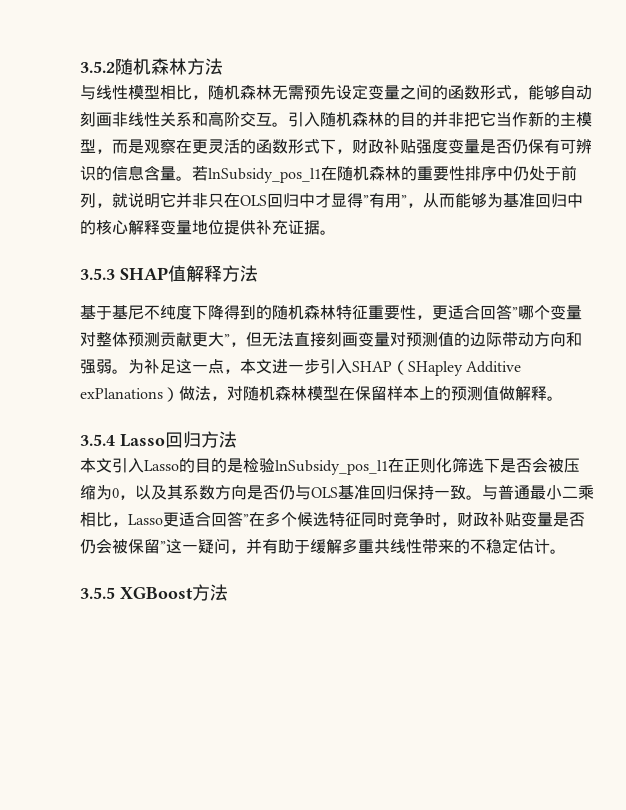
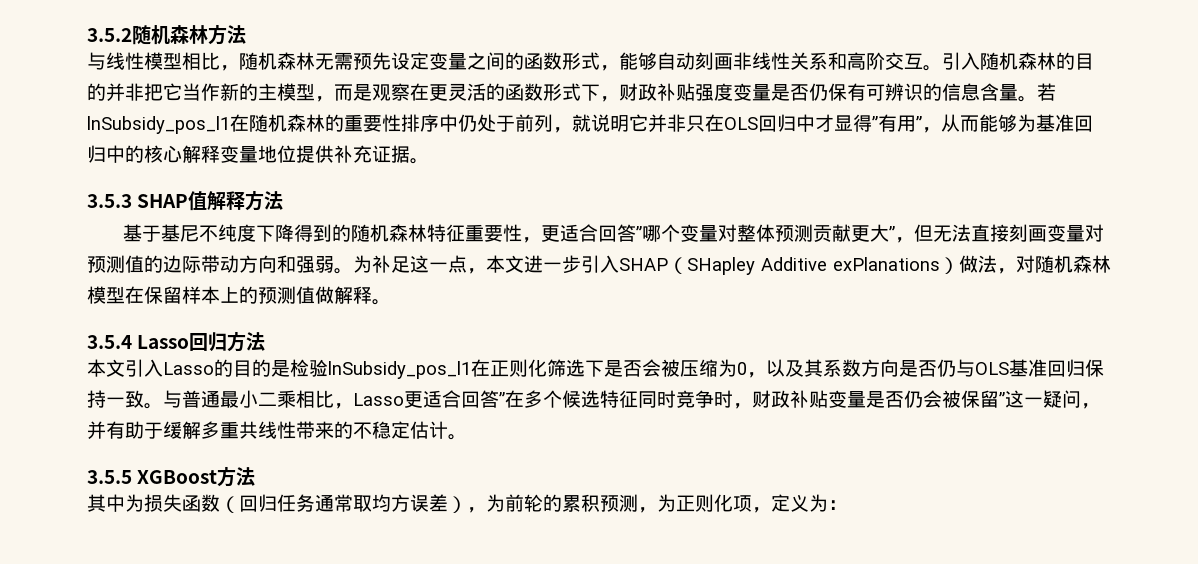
+ 其中为损失函数（回归任务通常取均方误差），为前轮的累积预测，为正则化项，定义为：

